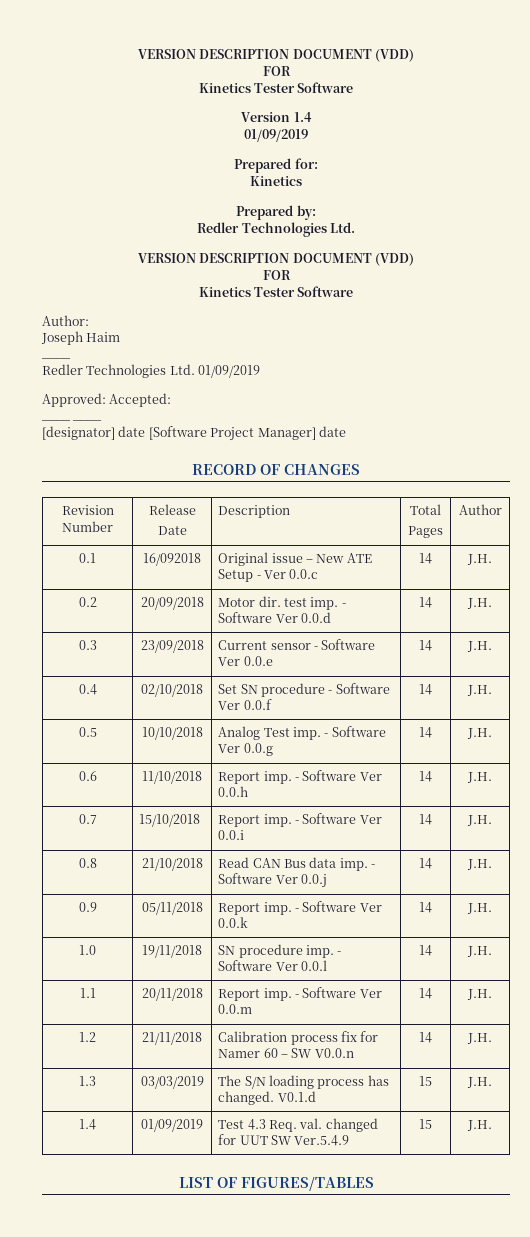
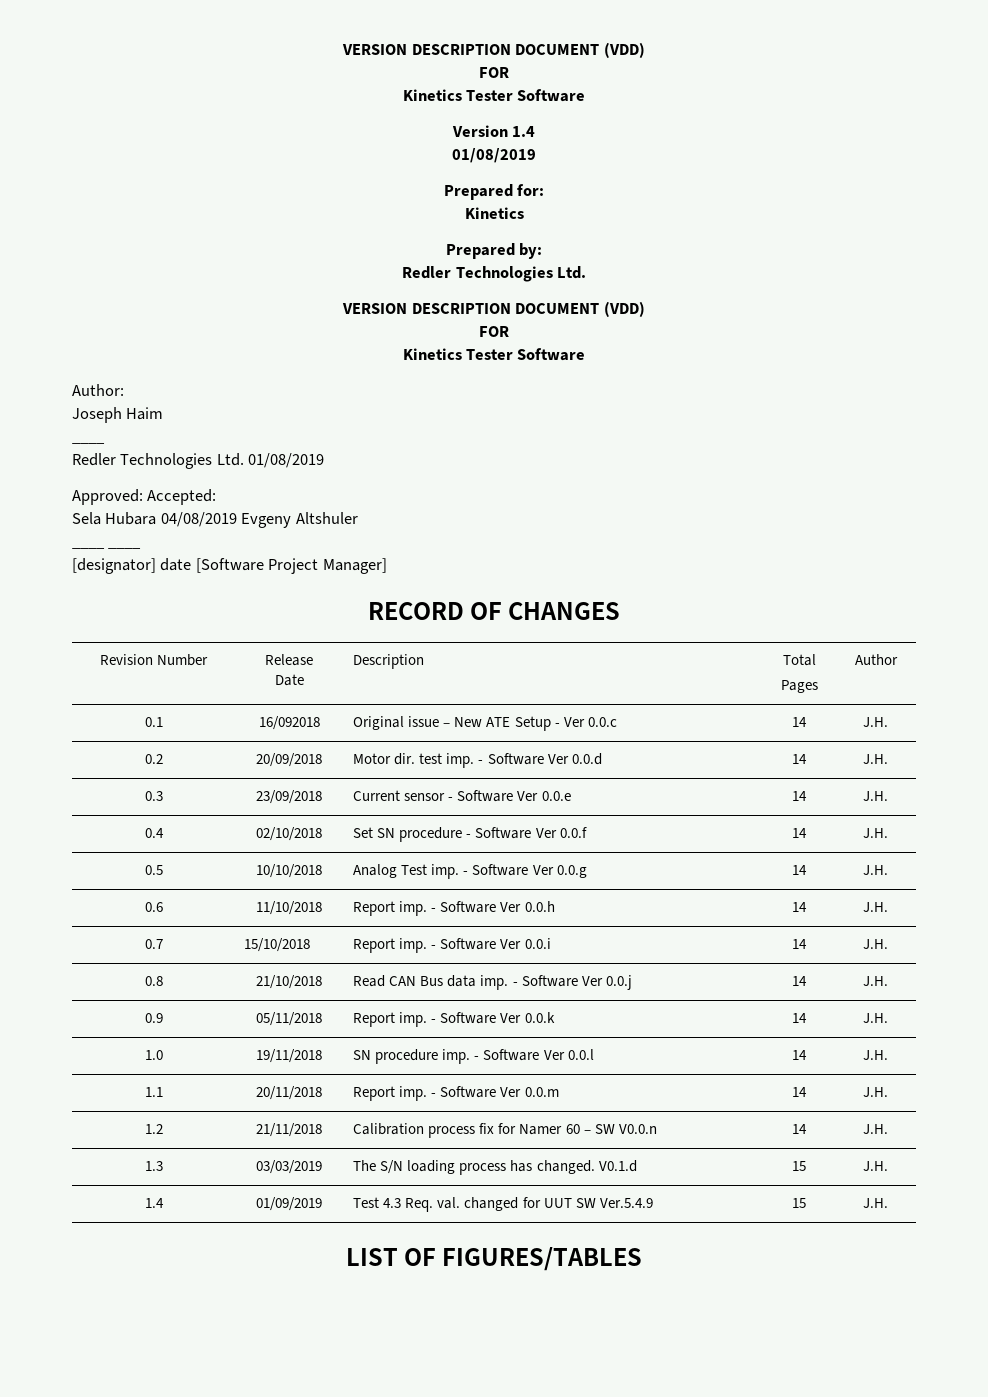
  Version 1.4
- 01/09/2019
+ 01/08/2019
- Redler Technologies Ltd. 01/09/2019
+ Redler Technologies Ltd. 01/08/2019
+ Sela Hubara 04/08/2019 Evgeny Altshuler
- [designator] date [Software Project Manager] date
+ [designator] date [Software Project Manager]

